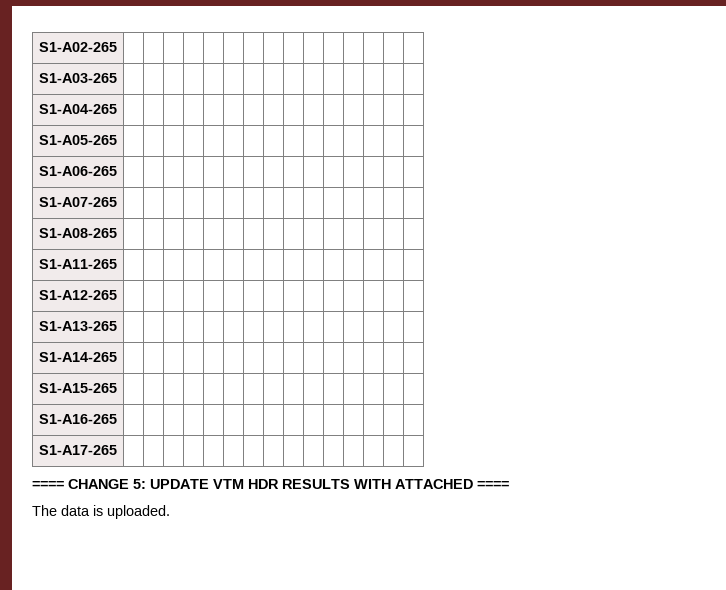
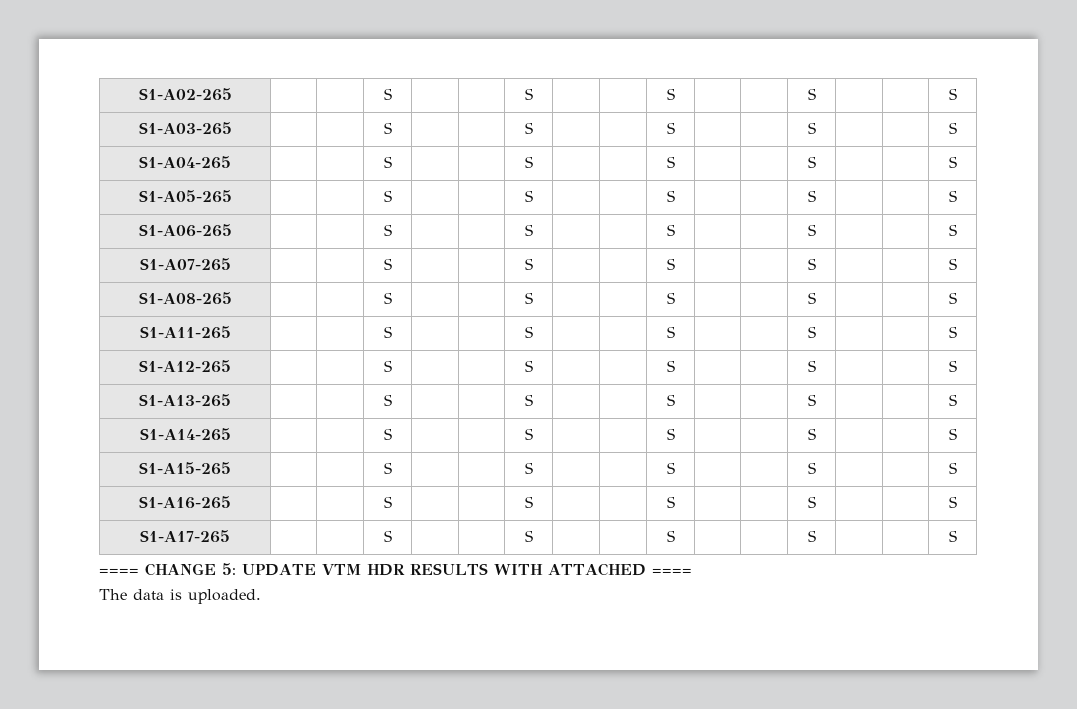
- S1-A02-265 | | | | | | | | | | | | | | |
- S1-A03-265 | | | | | | | | | | | | | | |
- S1-A04-265 | | | | | | | | | | | | | | |
- S1-A05-265 | | | | | | | | | | | | | | |
- S1-A06-265 | | | | | | | | | | | | | | |
- S1-A07-265 | | | | | | | | | | | | | | |
- S1-A08-265 | | | | | | | | | | | | | | |
- S1-A11-265 | | | | | | | | | | | | | | |
- S1-A12-265 | | | | | | | | | | | | | | |
- S1-A13-265 | | | | | | | | | | | | | | |
- S1-A14-265 | | | | | | | | | | | | | | |
- S1-A15-265 | | | | | | | | | | | | | | |
- S1-A16-265 | | | | | | | | | | | | | | |
- S1-A17-265 | | | | | | | | | | | | | | |
+ S1-A02-265 | | | S | | | S | | | S | | | S | | | S
+ S1-A03-265 | | | S | | | S | | | S | | | S | | | S
+ S1-A04-265 | | | S | | | S | | | S | | | S | | | S
+ S1-A05-265 | | | S | | | S | | | S | | | S | | | S
+ S1-A06-265 | | | S | | | S | | | S | | | S | | | S
+ S1-A07-265 | | | S | | | S | | | S | | | S | | | S
+ S1-A08-265 | | | S | | | S | | | S | | | S | | | S
+ S1-A11-265 | | | S | | | S | | | S | | | S | | | S
+ S1-A12-265 | | | S | | | S | | | S | | | S | | | S
+ S1-A13-265 | | | S | | | S | | | S | | | S | | | S
+ S1-A14-265 | | | S | | | S | | | S | | | S | | | S
+ S1-A15-265 | | | S | | | S | | | S | | | S | | | S
+ S1-A16-265 | | | S | | | S | | | S | | | S | | | S
+ S1-A17-265 | | | S | | | S | | | S | | | S | | | S

